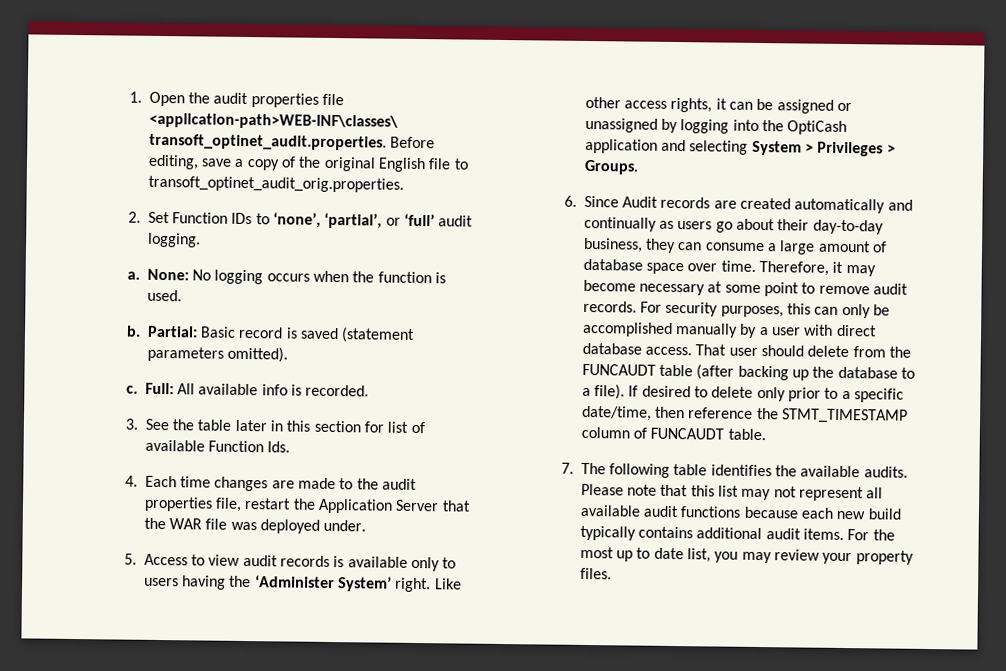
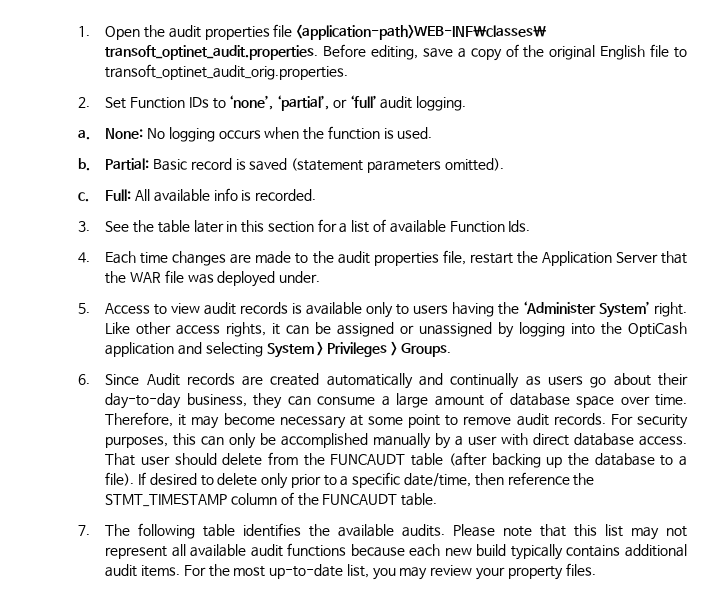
- 3. See the table later in this section for list of available Function Ids.
+ 3. See the table later in this section for a list of available Function Ids.
- If desired to delete only prior to a specific date/time, then reference the STMT_TIMESTAMP column of FUNCAUDT table.
+ If desired to delete only prior to a specific date/time, then reference the STMT_TIMESTAMP column of the FUNCAUDT table.
- For the most up to date list, you may review your property files.
+ For the most up-to-date list, you may review your property files.

